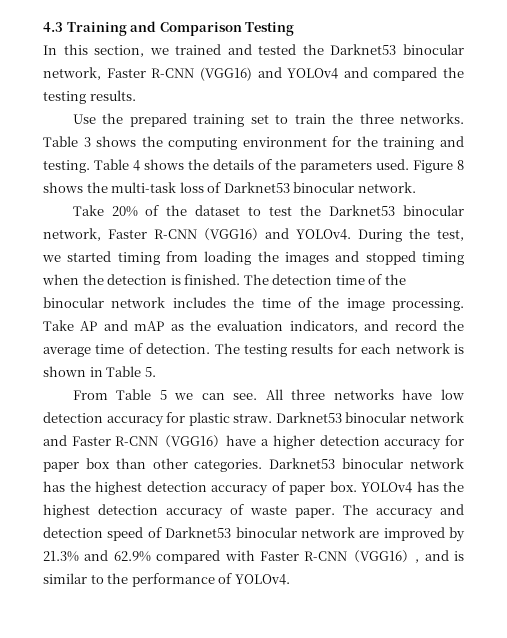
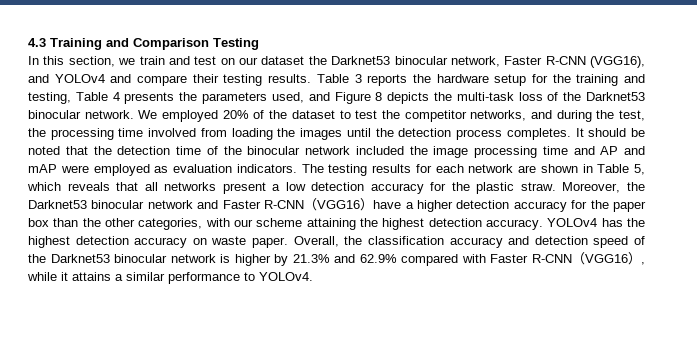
- In this section, we trained and tested the Darknet53 binocular network, Faster R-CNN (VGG16) and YOLOv4 and compared the testing results.
- Use the prepared training set to train the three networks. Table 3 shows the computing environment for the training and testing. Table 4 shows the details of the parameters used. Figure 8 shows the multi-task loss of Darknet53 binocular network.
- Take 20% of the dataset to test the Darknet53 binocular network, Faster R-CNN（VGG16）and YOLOv4. During the test, we started timing from loading the images and stopped timing when the detection is finished. The detection time of the binocular network includes the time of the image processing. Take AP and mAP as the evaluation indicators, and record the average time of detection.
+ In this section, we train and test on our dataset the Darknet53 binocular network, Faster R-CNN (VGG16), and YOLOv4 and compare their testing results. Table 3 reports the hardware setup for the training and testing, Table 4 presents the parameters used, and Figure 8 depicts the multi-task loss of the Darknet53 binocular network. We employed 20% of the dataset to test the competitor networks, and during the test, the processing time involved from loading the images until the detection process completes. It should be noted that the detection time of the binocular network included the image processing time and AP and mAP were employed as evaluation indicators.
- The testing results for each network is shown in Table 5.
- From Table 5 we can see. All three networks have low detection accuracy for plastic straw.
+ The testing results for each network are shown in Table 5, which reveals that all networks present a low detection accuracy for the plastic straw.
- Darknet53 binocular network and Faster R-CNN（VGG16）have a higher detection accuracy for paper box than other categories. Darknet53 binocular network has the highest detection accuracy of paper box.
+ Moreover, the Darknet53 binocular network and Faster R-CNN（VGG16）have a higher detection accuracy for the paper box than the other categories, with our scheme attaining the highest detection accuracy.
- YOLOv4 has the highest detection accuracy of waste paper.
+ YOLOv4 has the highest detection accuracy on waste paper.
- The accuracy and detection speed of Darknet53 binocular network are improved by 21.3% and 62.9% compared with Faster R-CNN（VGG16）, and is similar to the performance of YOLOv4.
+ Overall, the classification accuracy and detection speed of the Darknet53 binocular network is higher by 21.3% and 62.9% compared with Faster R-CNN（VGG16）, while it attains a similar performance to YOLOv4.

